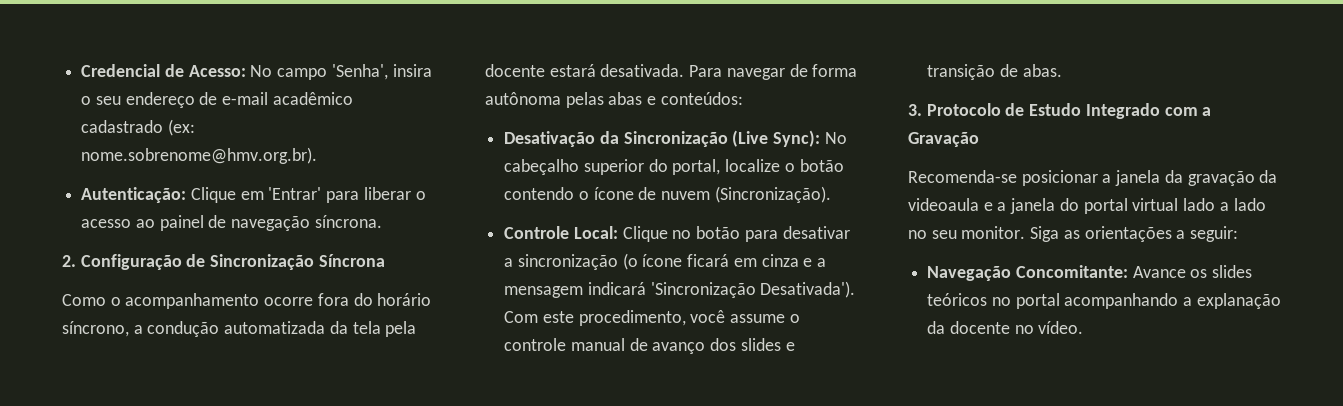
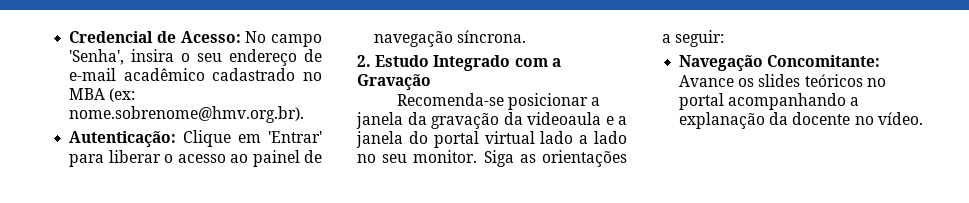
- Credencial de Acesso: No campo 'Senha', insira o seu endereço de e-mail acadêmico cadastrado (ex: nome.sobrenome@hmv.org.br).
+ Credencial de Acesso: No campo 'Senha', insira o seu endereço de e-mail acadêmico cadastrado no MBA (ex: nome.sobrenome@hmv.org.br).
- 2. Configuração de Sincronização Síncrona
- Como o acompanhamento ocorre fora do horário síncrono, a condução automatizada da tela pela docente estará desativada. Para navegar de forma autônoma pelas abas e conteúdos:
- Desativação da Sincronização (Live Sync): No cabeçalho superior do portal, localize o botão contendo o ícone de nuvem (Sincronização).
- Controle Local: Clique no botão para desativar a sincronização (o ícone ficará em cinza e a mensagem indicará 'Sincronização Desativada'). Com este procedimento, você assume o controle manual de avanço dos slides e transição de abas.
- 3. Protocolo de Estudo Integrado com a Gravação
+ 2. Estudo Integrado com a Gravação

